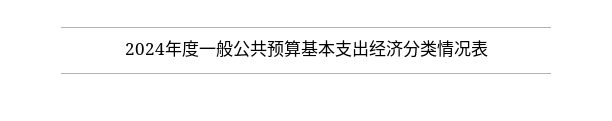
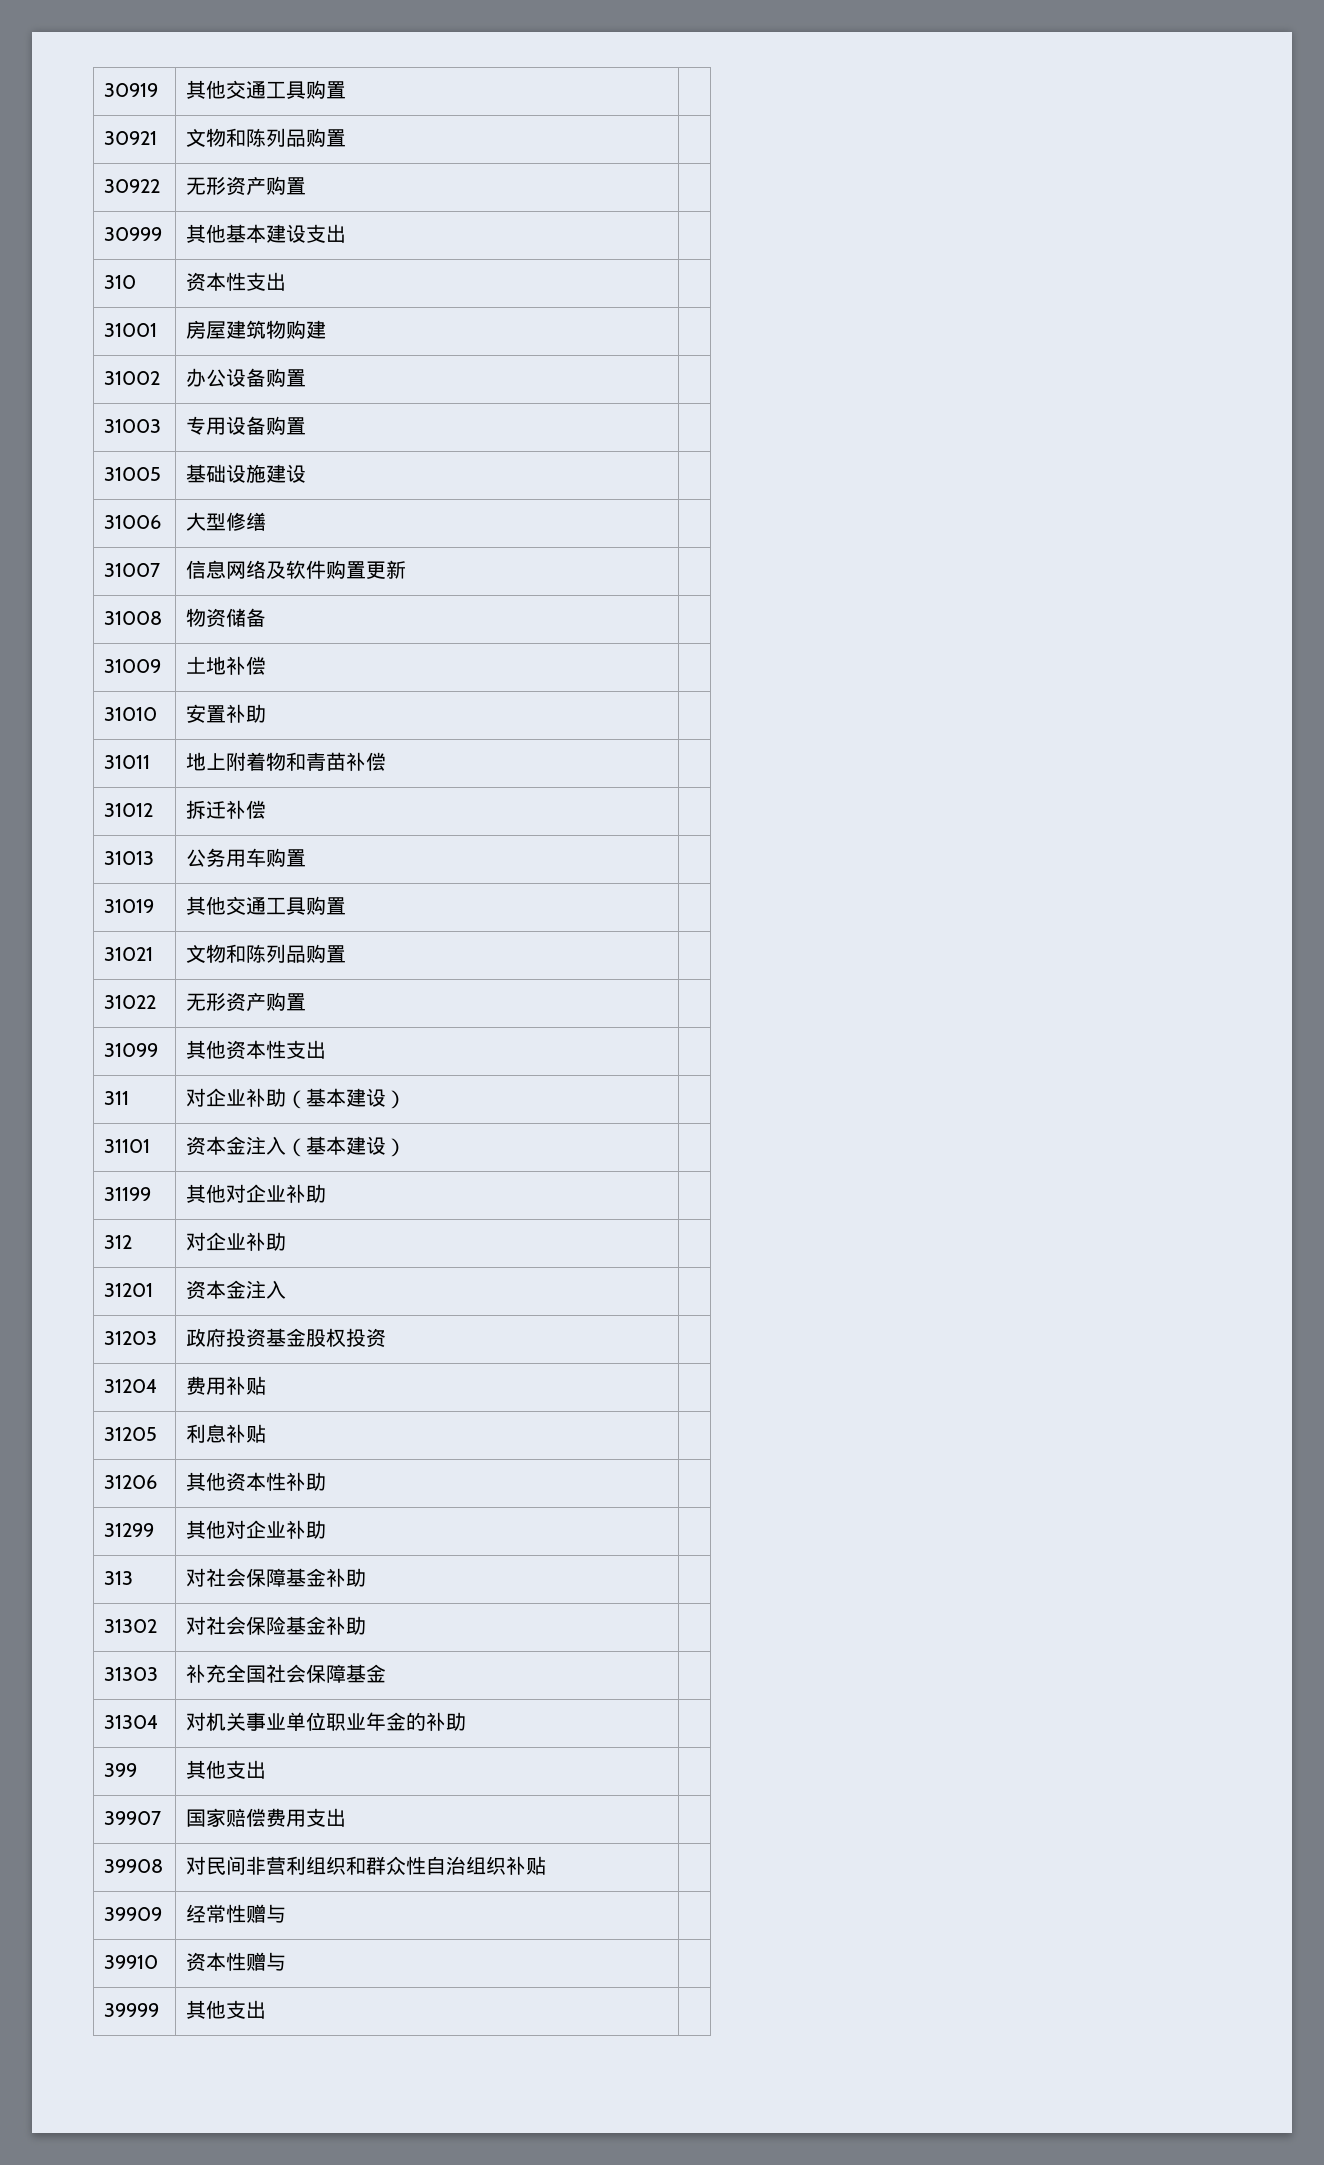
- 2024年度一般公共预算基本支出经济分类情况表
+ 30919 | 其他交通工具购置 |
+ 30921 | 文物和陈列品购置 |
+ 30922 | 无形资产购置 |
+ 30999 | 其他基本建设支出 |
+ 310 | 资本性支出 |
+ 31001 | 房屋建筑物购建 |
+ 31002 | 办公设备购置 |
+ 31003 | 专用设备购置 |
+ 31005 | 基础设施建设 |
+ 31006 | 大型修缮 |
+ 31007 | 信息网络及软件购置更新 |
+ 31008 | 物资储备 |
+ 31009 | 土地补偿 |
+ 31010 | 安置补助 |
+ 31011 | 地上附着物和青苗补偿 |
+ 31012 | 拆迁补偿 |
+ 31013 | 公务用车购置 |
+ 31019 | 其他交通工具购置 |
+ 31021 | 文物和陈列品购置 |
+ 31022 | 无形资产购置 |
+ 31099 | 其他资本性支出 |
+ 311 | 对企业补助（基本建设） |
+ 31101 | 资本金注入（基本建设） |
+ 31199 | 其他对企业补助 |
+ 312 | 对企业补助 |
+ 31201 | 资本金注入 |
+ 31203 | 政府投资基金股权投资 |
+ 31204 | 费用补贴 |
+ 31205 | 利息补贴 |
+ 31206 | 其他资本性补助 |
+ 31299 | 其他对企业补助 |
+ 313 | 对社会保障基金补助 |
+ 31302 | 对社会保险基金补助 |
+ 31303 | 补充全国社会保障基金 |
+ 31304 | 对机关事业单位职业年金的补助 |
+ 399 | 其他支出 |
+ 39907 | 国家赔偿费用支出 |
+ 39908 | 对民间非营利组织和群众性自治组织补贴 |
+ 39909 | 经常性赠与 |
+ 39910 | 资本性赠与 |
+ 39999 | 其他支出 |

